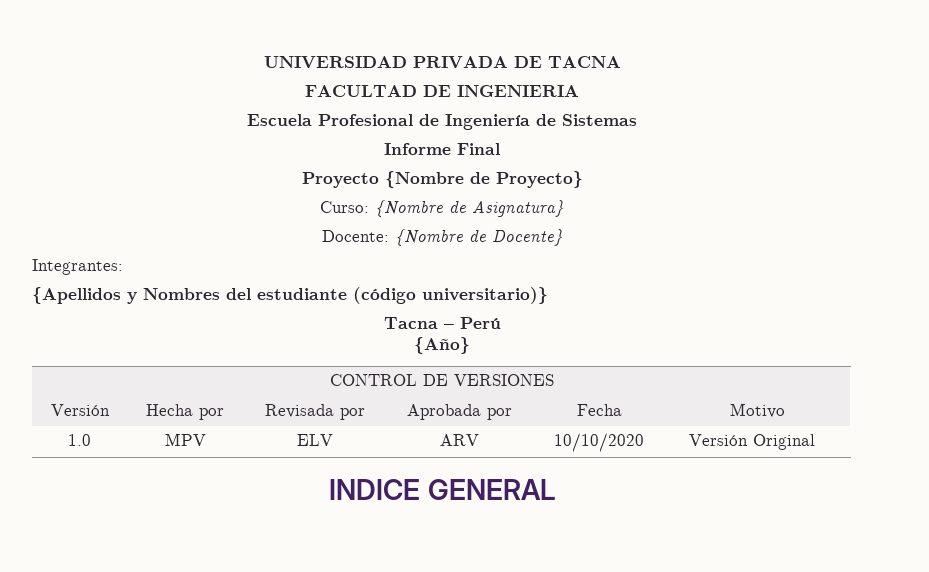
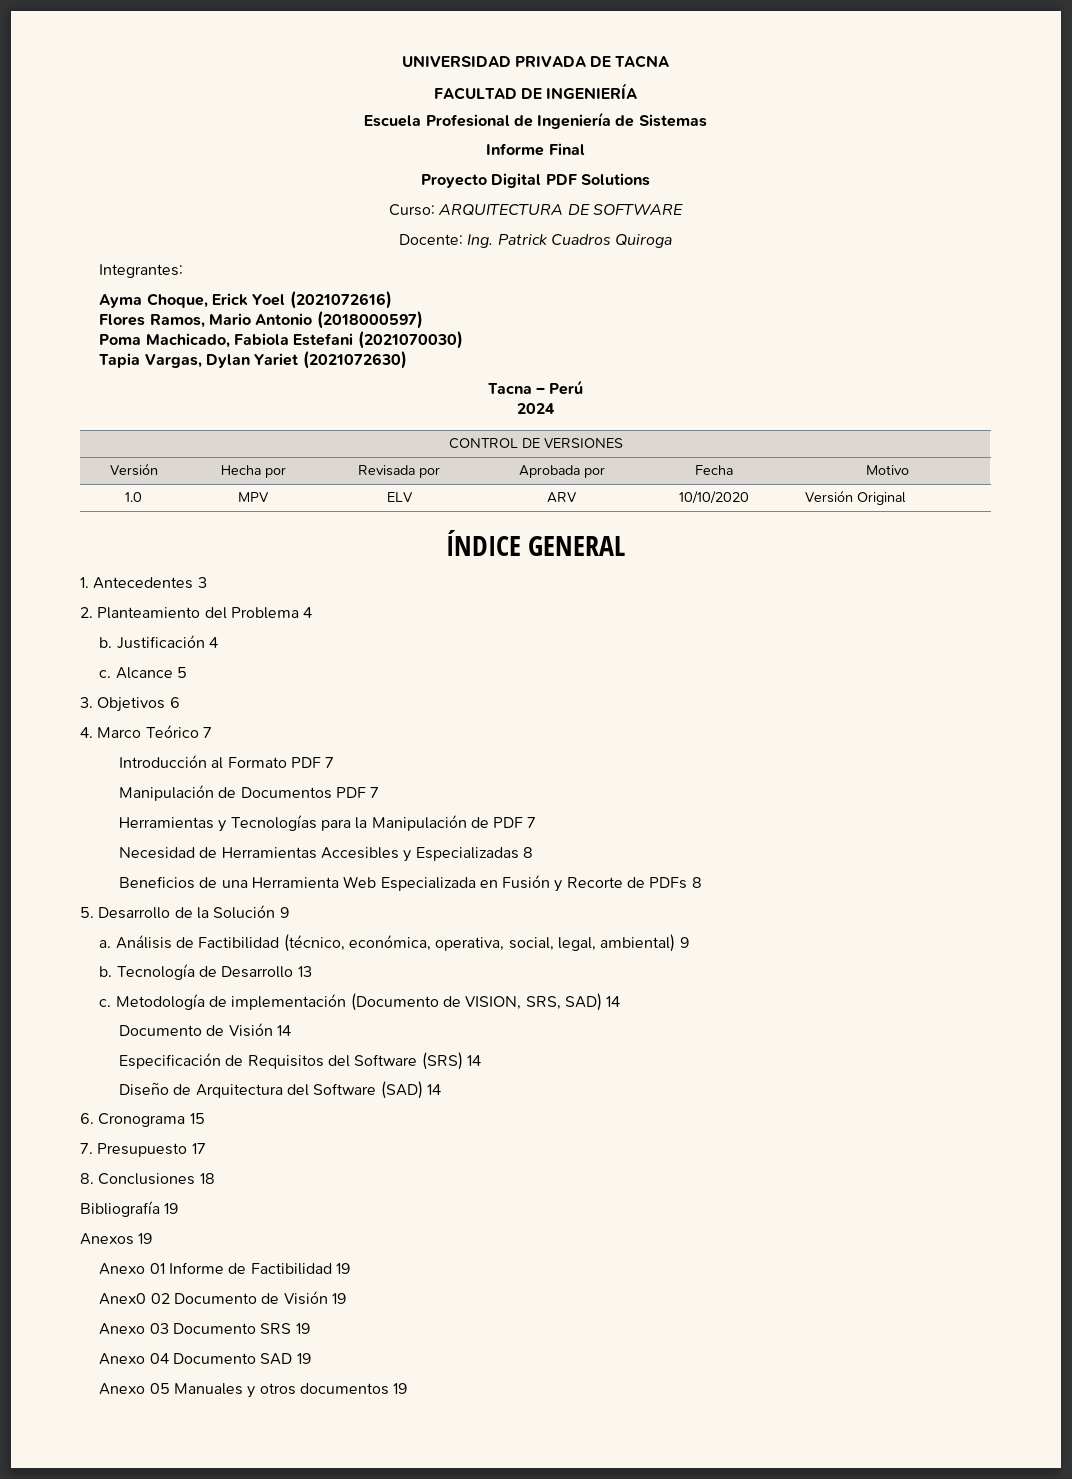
- FACULTAD DE INGENIERIA
+ FACULTAD DE INGENIERÍA
- Proyecto {Nombre de Proyecto}
- Curso: {Nombre de Asignatura}
- Docente: {Nombre de Docente}
+ Proyecto Digital PDF Solutions
+ Curso: ARQUITECTURA DE SOFTWARE
+ Docente: Ing. Patrick Cuadros Quiroga
  Integrantes:
- {Apellidos y Nombres del estudiante (código universitario)}
+ Ayma Choque, Erick Yoel (2021072616)
+ Flores Ramos, Mario Antonio (2018000597)
+ Poma Machicado, Fabiola Estefani (2021070030)
+ Tapia Vargas, Dylan Yariet (2021072630)
- {Año}
+ 2024
- INDICE GENERAL
+ ÍNDICE GENERAL
+ 1. Antecedentes 3
+ 2. Planteamiento del Problema 4
+ b. Justificación 4
+ c. Alcance 5
+ 3. Objetivos 6
+ 4. Marco Teórico 7
+ Introducción al Formato PDF 7
+ Manipulación de Documentos PDF 7
+ Herramientas y Tecnologías para la Manipulación de PDF 7
+ Necesidad de Herramientas Accesibles y Especializadas 8
+ Beneficios de una Herramienta Web Especializada en Fusión y Recorte de PDFs 8
+ 5. Desarrollo de la Solución 9
+ a. Análisis de Factibilidad (técnico, económica, operativa, social, legal, ambiental) 9
+ b. Tecnología de Desarrollo 13
+ c. Metodología de implementación (Documento de VISION, SRS, SAD) 14
+ Documento de Visión 14
+ Especificación de Requisitos del Software (SRS) 14
+ Diseño de Arquitectura del Software (SAD) 14
+ 6. Cronograma 15
+ 7. Presupuesto 17
+ 8. Conclusiones 18
+ Bibliografía 19
+ Anexos 19
+ Anexo 01 Informe de Factibilidad 19
+ Anex0 02 Documento de Visión 19
+ Anexo 03 Documento SRS 19
+ Anexo 04 Documento SAD 19
+ Anexo 05 Manuales y otros documentos 19

